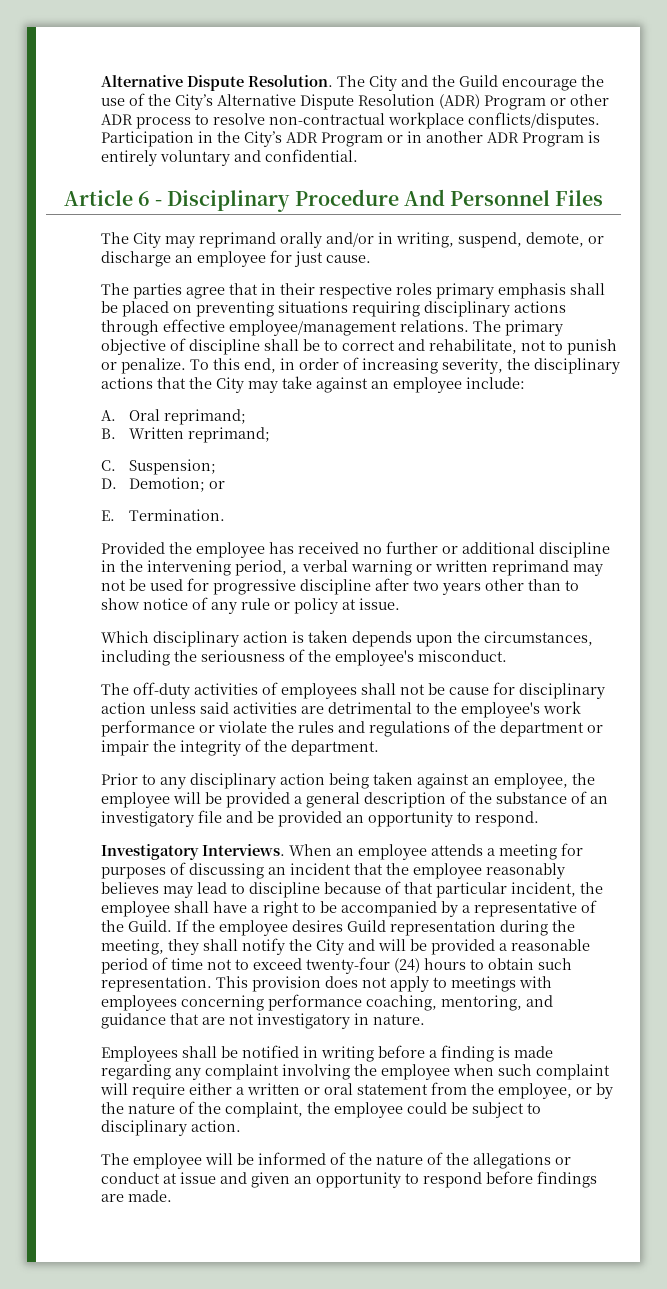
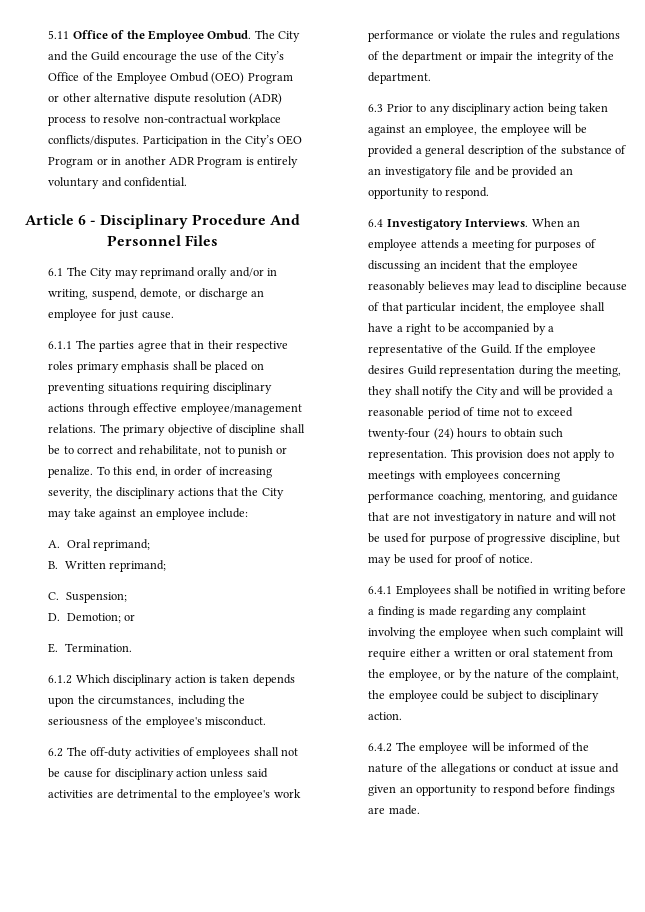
- Alternative Dispute Resolution.
+ 5.11 Office of the Employee Ombud.
- The City and the Guild encourage the use of the City’s Alternative Dispute Resolution (ADR) Program or other ADR process to resolve non-contractual workplace conflicts/disputes.
+ The City and the Guild encourage the use of the City’s Office of the Employee Ombud (OEO) Program or other alternative dispute resolution (ADR) process to resolve non-contractual workplace conflicts/disputes.
- Participation in the City’s ADR Program or in another ADR Program is entirely voluntary and confidential.
+ Participation in the City’s OEO Program or in another ADR Program is entirely voluntary and confidential.
- The City may reprimand orally and/or in writing, suspend, demote, or discharge an employee for just cause.
+ 6.1 The City may reprimand orally and/or in writing, suspend, demote, or discharge an employee for just cause.
- The parties agree that in their respective roles primary emphasis shall be placed on preventing situations requiring disciplinary actions through effective employee/management relations.
+ 6.1.1 The parties agree that in their respective roles primary emphasis shall be placed on preventing situations requiring disciplinary actions through effective employee/management relations.
- Provided the employee has received no further or additional discipline in the intervening period, a verbal warning or written reprimand may not be used for progressive discipline after two years other than to show notice of any rule or policy at issue.
- Which disciplinary action is taken depends upon the circumstances, including the seriousness of the employee's misconduct.
+ 6.1.2 Which disciplinary action is taken depends upon the circumstances, including the seriousness of the employee's misconduct.
- The off-duty activities of employees shall not be cause for disciplinary action unless said activities are detrimental to the employee's work performance or violate the rules and regulations of the department or impair the integrity of the department.
+ 6.2 The off-duty activities of employees shall not be cause for disciplinary action unless said activities are detrimental to the employee's work performance or violate the rules and regulations of the department or impair the integrity of the department.
- Prior to any disciplinary action being taken against an employee, the employee will be provided a general description of the substance of an investigatory file and be provided an opportunity to respond.
+ 6.3 Prior to any disciplinary action being taken against an employee, the employee will be provided a general description of the substance of an investigatory file and be provided an opportunity to respond.
- Investigatory Interviews.
+ 6.4 Investigatory Interviews.
- This provision does not apply to meetings with employees concerning performance coaching, mentoring, and guidance that are not investigatory in nature.
- Employees shall be notified in writing before a finding is made regarding any complaint involving the employee when such complaint will require either a written or oral statement from the employee, or by the nature of the complaint, the employee could be subject to disciplinary action.
+ This provision does not apply to meetings with employees concerning performance coaching, mentoring, and guidance that are not investigatory in nature and will not be used for purpose of progressive discipline, but may be used for proof of notice.
+ 6.4.1 Employees shall be notified in writing before a finding is made regarding any complaint involving the employee when such complaint will require either a written or oral statement from the employee, or by the nature of the complaint, the employee could be subject to disciplinary action.
- The employee will be informed of the nature of the allegations or conduct at issue and given an opportunity to respond before findings are made.
+ 6.4.2 The employee will be informed of the nature of the allegations or conduct at issue and given an opportunity to respond before findings are made.

